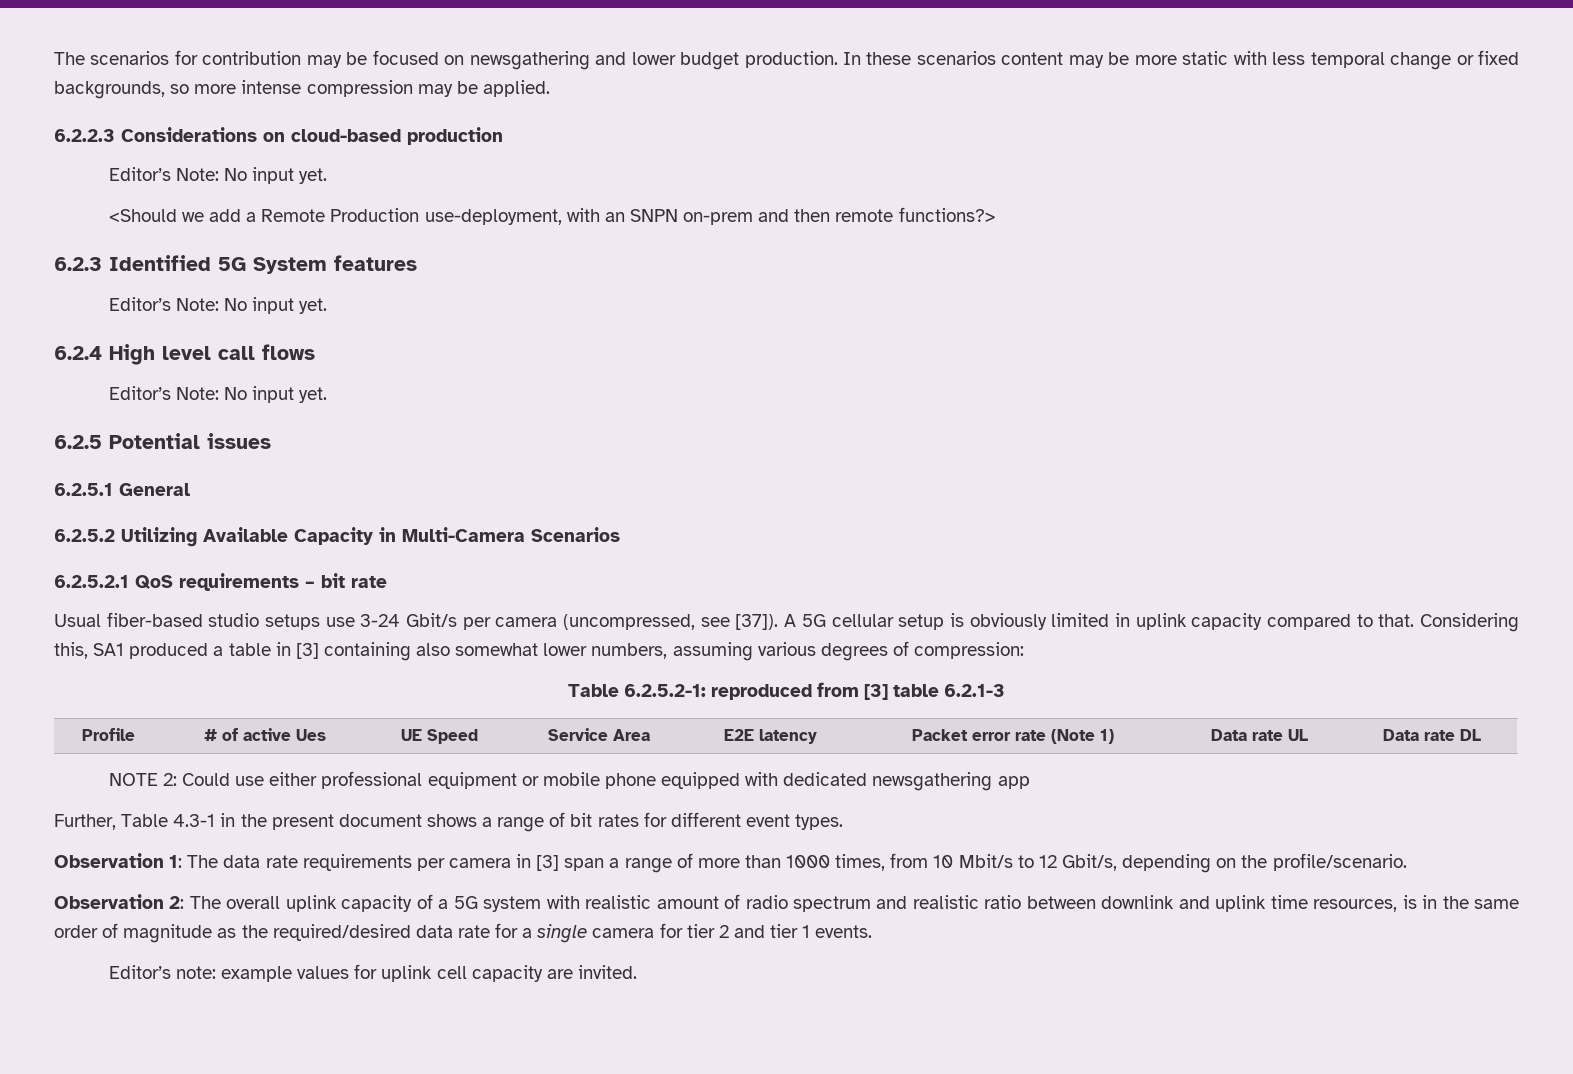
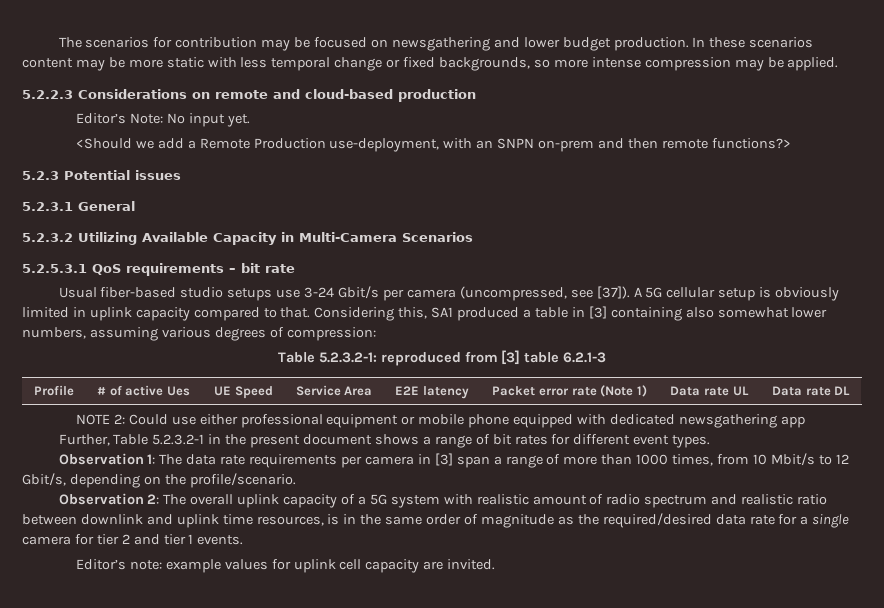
- 6.2.2.3 Considerations on cloud-based production
+ 5.2.2.3 Considerations on remote and cloud-based production
- 6.2.3 Identified 5G System features
- Editor’s Note: No input yet.
- 6.2.4 High level call flows
- Editor’s Note: No input yet.
- 6.2.5 Potential issues
+ 5.2.3 Potential issues
- 6.2.5.1 General
+ 5.2.3.1 General
- 6.2.5.2 Utilizing Available Capacity in Multi-Camera Scenarios
+ 5.2.3.2 Utilizing Available Capacity in Multi-Camera Scenarios
- 6.2.5.2.1 QoS requirements – bit rate
+ 5.2.5.3.1 QoS requirements – bit rate
- Table 6.2.5.2-1: reproduced from [3] table 6.2.1-3
+ Table 5.2.3.2-1: reproduced from [3] table 6.2.1-3
- Further, Table 4.3-1 in the present document shows a range of bit rates for different event types.
+ Further, Table 5.2.3.2-1 in the present document shows a range of bit rates for different event types.

